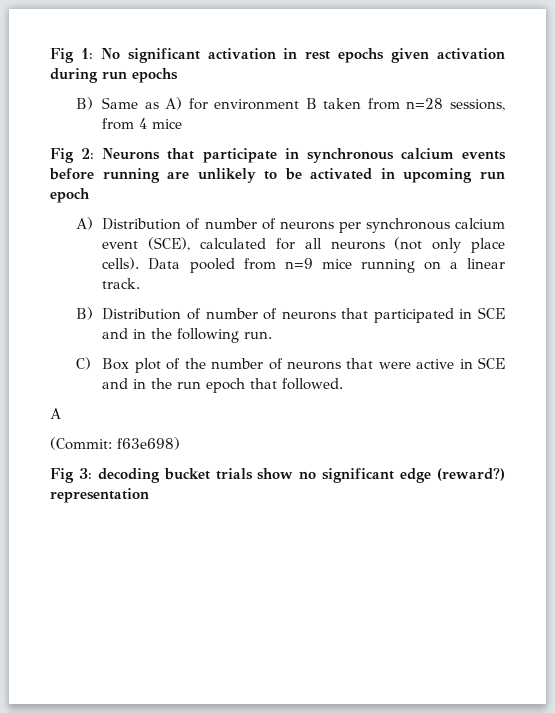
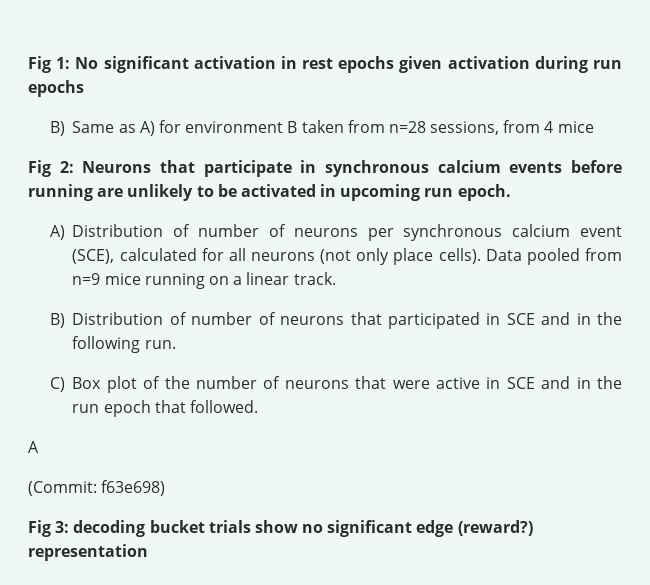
- Fig 2: Neurons that participate in synchronous calcium events before running are unlikely to be activated in upcoming run epoch
+ Fig 2: Neurons that participate in synchronous calcium events before running are unlikely to be activated in upcoming run epoch.

